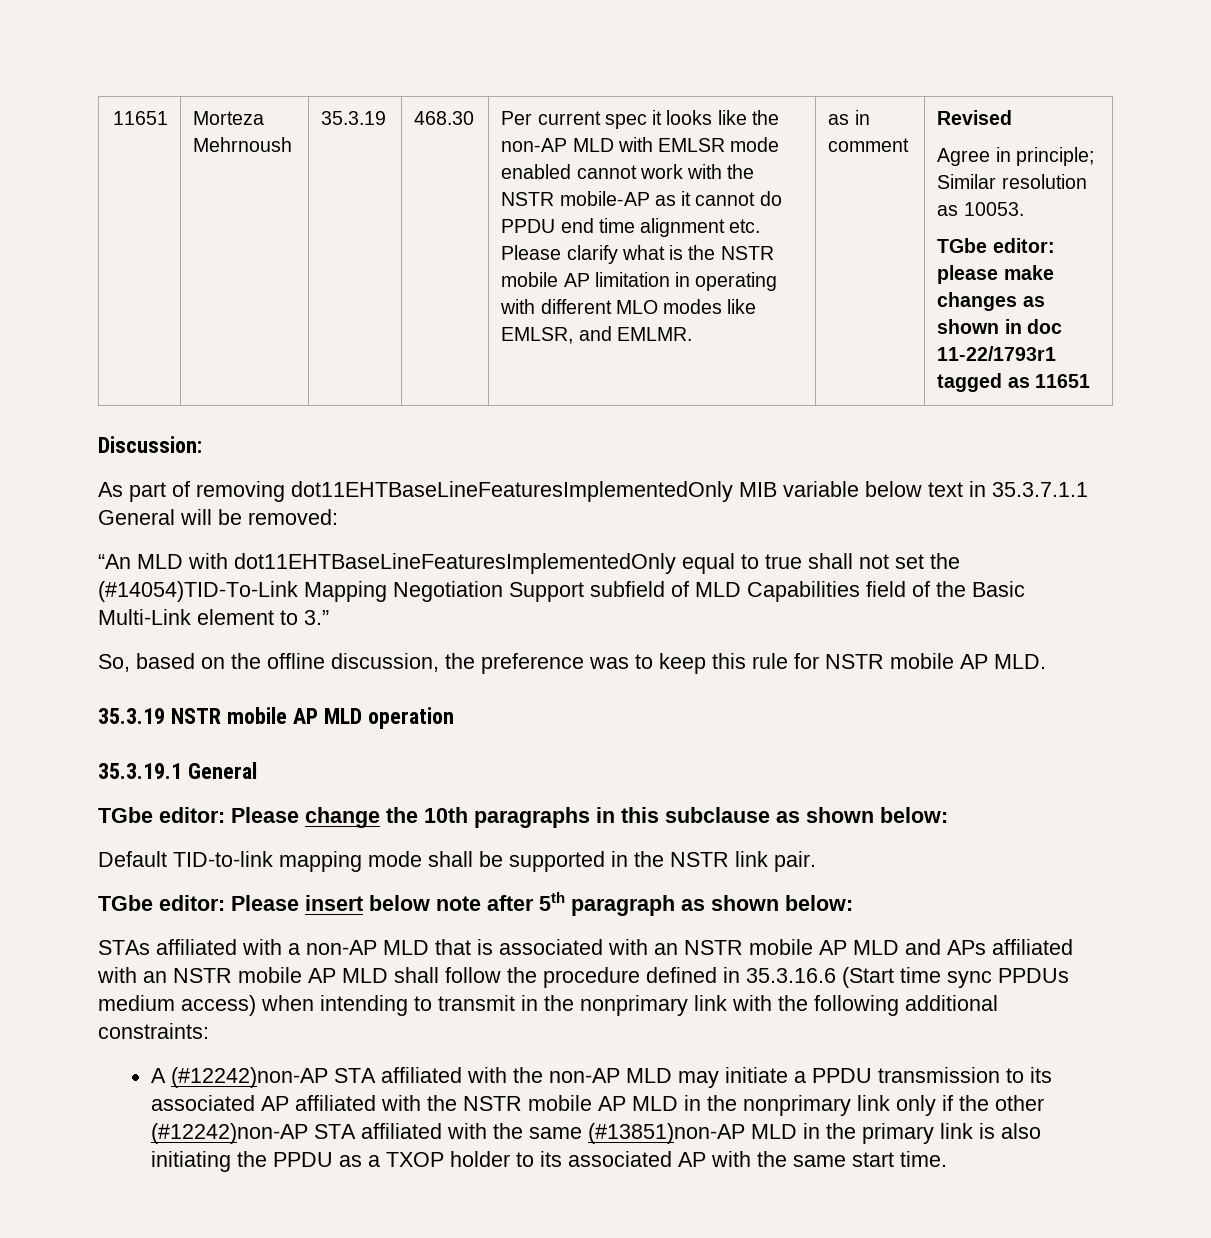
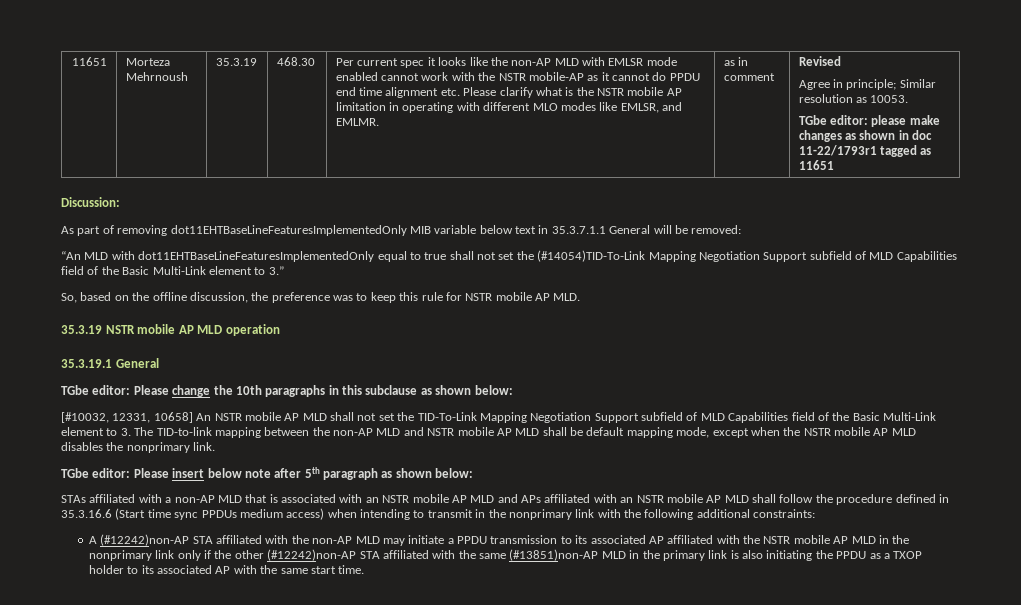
- Default TID-to-link mapping mode shall be supported in the NSTR link pair.
+ [#10032, 12331, 10658] An NSTR mobile AP MLD shall not set the TID-To-Link Mapping Negotiation Support subfield of MLD Capabilities field of the Basic Multi-Link element to 3. The TID-to-link mapping between the non-AP MLD and NSTR mobile AP MLD shall be default mapping mode, except when the NSTR mobile AP MLD disables the nonprimary link.

